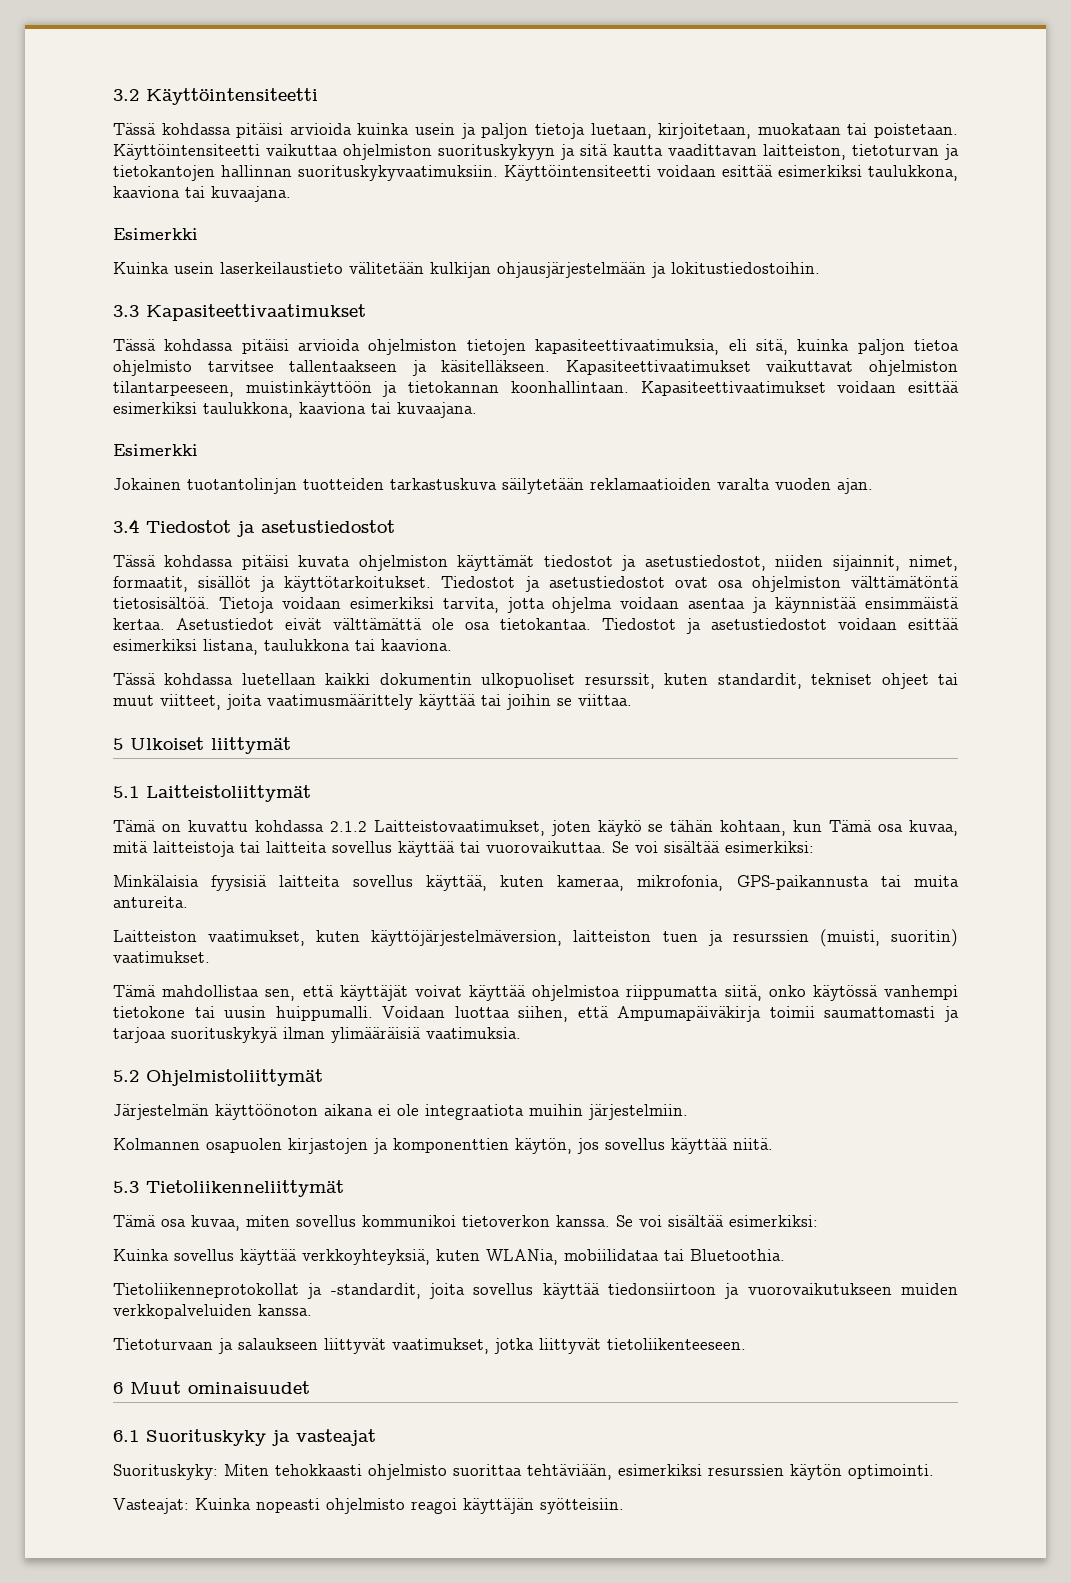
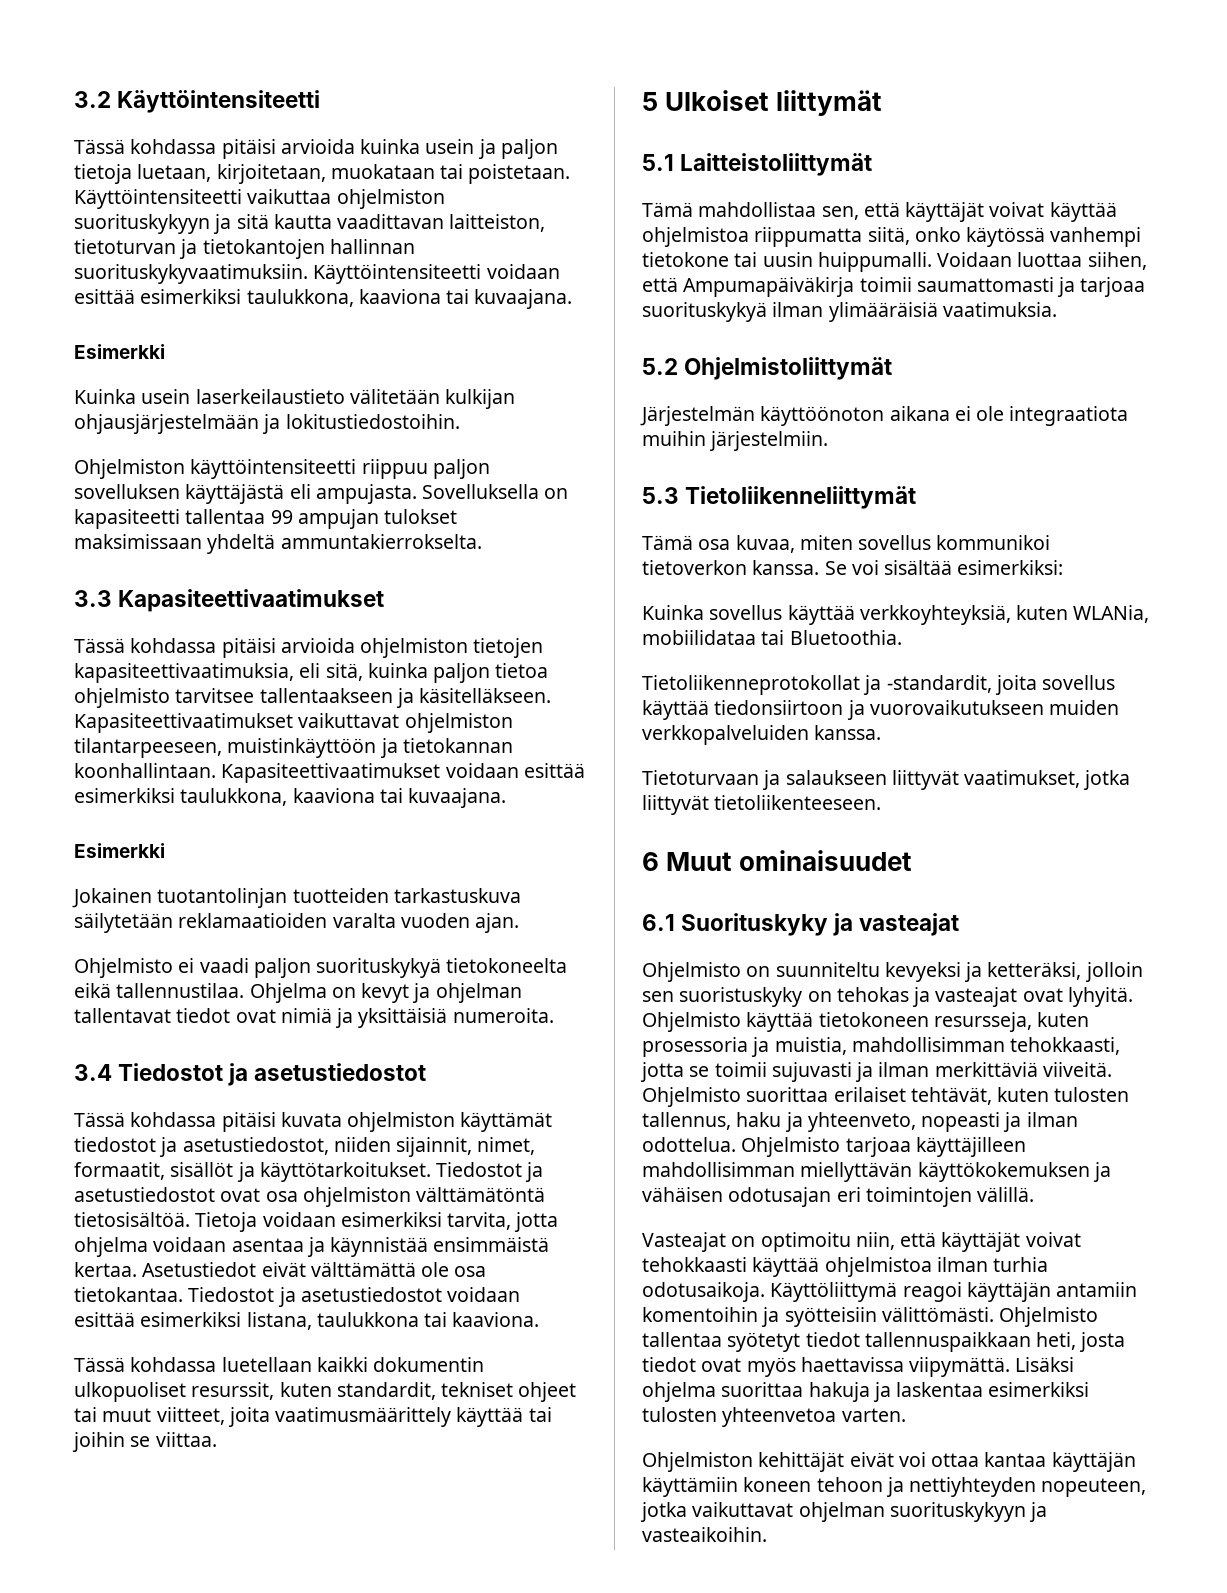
+ Ohjelmiston käyttöintensiteetti riippuu paljon sovelluksen käyttäjästä eli ampujasta. Sovelluksella on kapasiteetti tallentaa 99 ampujan tulokset maksimissaan yhdeltä ammuntakierrokselta.
+ Ohjelmisto ei vaadi paljon suorituskykyä tietokoneelta eikä tallennustilaa. Ohjelma on kevyt ja ohjelman tallentavat tiedot ovat nimiä ja yksittäisiä numeroita.
- Tämä on kuvattu kohdassa 2.1.2 Laitteistovaatimukset, joten käykö se tähän kohtaan, kun Tämä osa kuvaa, mitä laitteistoja tai laitteita sovellus käyttää tai vuorovaikuttaa. Se voi sisältää esimerkiksi:
- Minkälaisia fyysisiä laitteita sovellus käyttää, kuten kameraa, mikrofonia, GPS-paikannusta tai muita antureita.
- Laitteiston vaatimukset, kuten käyttöjärjestelmäversion, laitteiston tuen ja resurssien (muisti, suoritin) vaatimukset.
- Kolmannen osapuolen kirjastojen ja komponenttien käytön, jos sovellus käyttää niitä.
- Suorituskyky: Miten tehokkaasti ohjelmisto suorittaa tehtäviään, esimerkiksi resurssien käytön optimointi.
- Vasteajat: Kuinka nopeasti ohjelmisto reagoi käyttäjän syötteisiin.
+ Ohjelmisto on suunniteltu kevyeksi ja ketteräksi, jolloin sen suoristuskyky on tehokas ja vasteajat ovat lyhyitä. Ohjelmisto käyttää tietokoneen resursseja, kuten prosessoria ja muistia, mahdollisimman tehokkaasti, jotta se toimii sujuvasti ja ilman merkittäviä viiveitä. Ohjelmisto suorittaa erilaiset tehtävät, kuten tulosten tallennus, haku ja yhteenveto, nopeasti ja ilman odottelua. Ohjelmisto tarjoaa käyttäjilleen mahdollisimman miellyttävän käyttökokemuksen ja vähäisen odotusajan eri toimintojen välillä.
+ Vasteajat on optimoitu niin, että käyttäjät voivat tehokkaasti käyttää ohjelmistoa ilman turhia odotusaikoja. Käyttöliittymä reagoi käyttäjän antamiin komentoihin ja syötteisiin välittömästi. Ohjelmisto tallentaa syötetyt tiedot tallennuspaikkaan heti, josta tiedot ovat myös haettavissa viipymättä. Lisäksi ohjelma suorittaa hakuja ja laskentaa esimerkiksi tulosten yhteenvetoa varten.
+ Ohjelmiston kehittäjät eivät voi ottaa kantaa käyttäjän käyttämiin koneen tehoon ja nettiyhteyden nopeuteen, jotka vaikuttavat ohjelman suorituskykyyn ja vasteaikoihin.

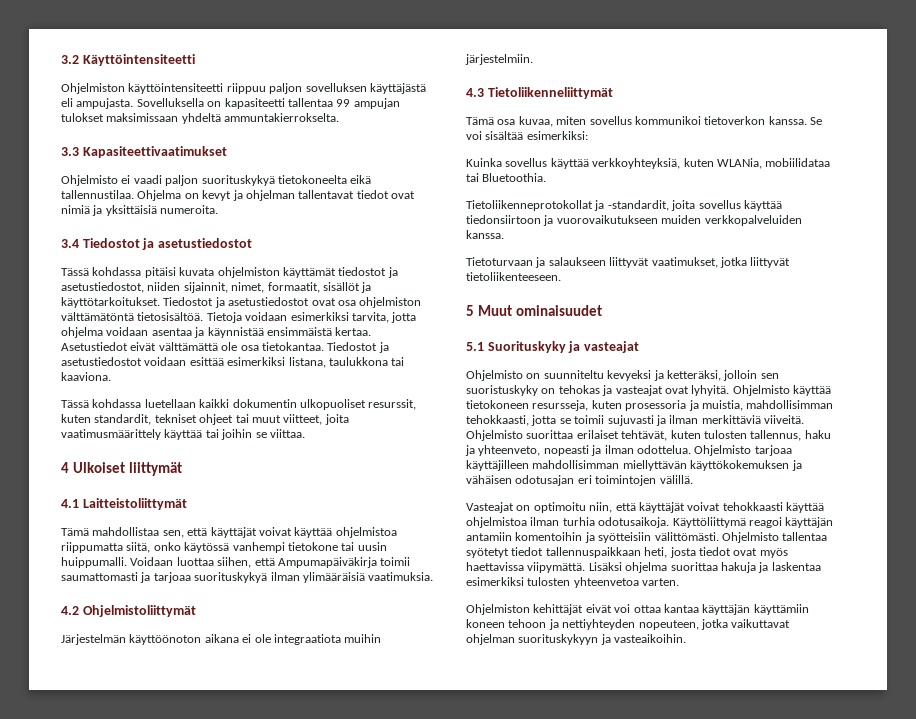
- Tässä kohdassa pitäisi arvioida kuinka usein ja paljon tietoja luetaan, kirjoitetaan, muokataan tai poistetaan. Käyttöintensiteetti vaikuttaa ohjelmiston suorituskykyyn ja sitä kautta vaadittavan laitteiston, tietoturvan ja tietokantojen hallinnan suorituskykyvaatimuksiin. Käyttöintensiteetti voidaan esittää esimerkiksi taulukkona, kaaviona tai kuvaajana.
- Esimerkki
- Kuinka usein laserkeilaustieto välitetään kulkijan ohjausjärjestelmään ja lokitustiedostoihin.
- Tässä kohdassa pitäisi arvioida ohjelmiston tietojen kapasiteettivaatimuksia, eli sitä, kuinka paljon tietoa ohjelmisto tarvitsee tallentaakseen ja käsitelläkseen. Kapasiteettivaatimukset vaikuttavat ohjelmiston tilantarpeeseen, muistinkäyttöön ja tietokannan koonhallintaan. Kapasiteettivaatimukset voidaan esittää esimerkiksi taulukkona, kaaviona tai kuvaajana.
- Esimerkki
- Jokainen tuotantolinjan tuotteiden tarkastuskuva säilytetään reklamaatioiden varalta vuoden ajan.
- 5 Ulkoiset liittymät
+ 4 Ulkoiset liittymät
- 5.1 Laitteistoliittymät
+ 4.1 Laitteistoliittymät
- 5.2 Ohjelmistoliittymät
+ 4.2 Ohjelmistoliittymät
- 5.3 Tietoliikenneliittymät
+ 4.3 Tietoliikenneliittymät
- 6 Muut ominaisuudet
+ 5 Muut ominaisuudet
- 6.1 Suorituskyky ja vasteajat
+ 5.1 Suorituskyky ja vasteajat

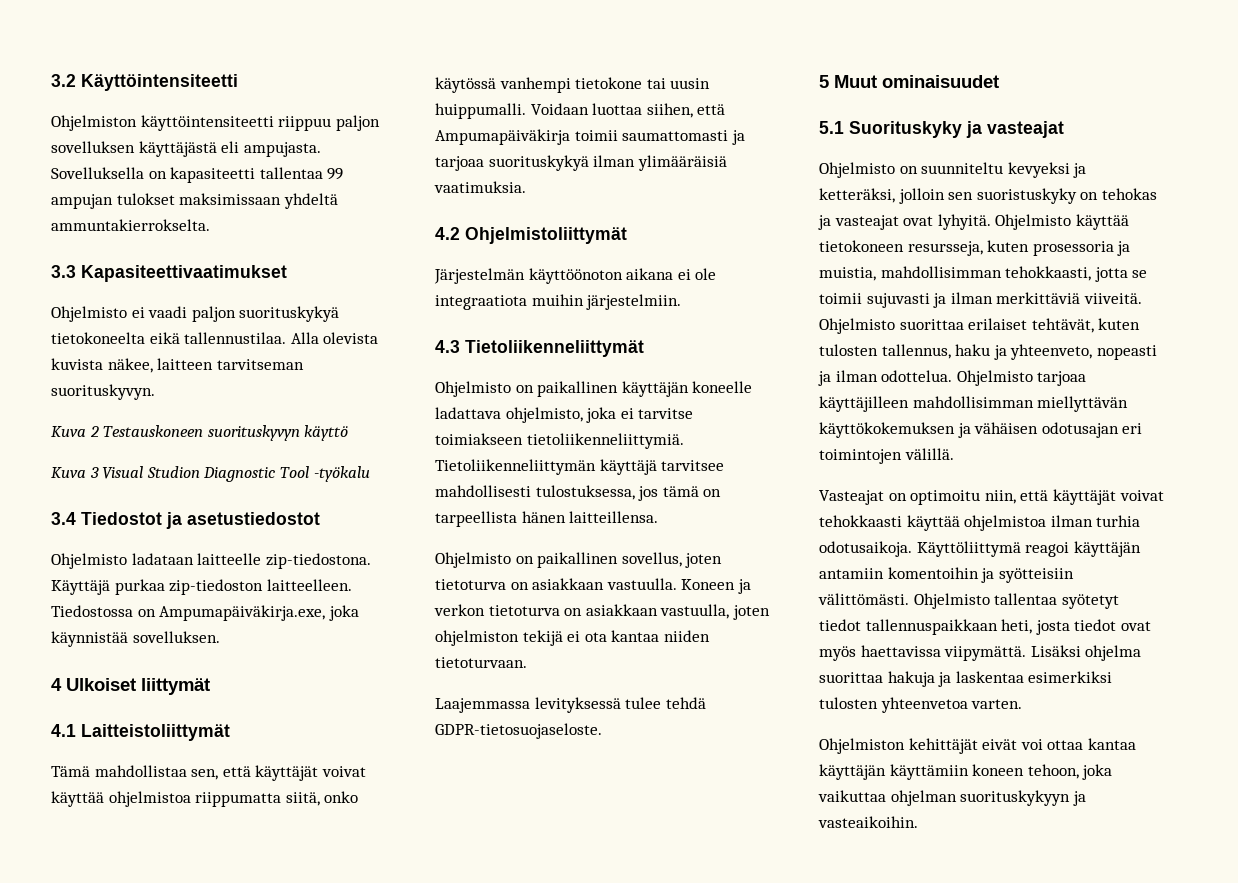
- Ohjelma on kevyt ja ohjelman tallentavat tiedot ovat nimiä ja yksittäisiä numeroita.
+ Alla olevista kuvista näkee, laitteen tarvitseman suorituskyvyn.
+ Kuva 2 Testauskoneen suorituskyvyn käyttö
+ Kuva 3 Visual Studion Diagnostic Tool -työkalu
  3.4 Tiedostot ja asetustiedostot
- Tässä kohdassa pitäisi kuvata ohjelmiston käyttämät tiedostot ja asetustiedostot, niiden sijainnit, nimet, formaatit, sisällöt ja käyttötarkoitukset. Tiedostot ja asetustiedostot ovat osa ohjelmiston välttämätöntä tietosisältöä. Tietoja voidaan esimerkiksi tarvita, jotta ohjelma voidaan asentaa ja käynnistää ensimmäistä kertaa. Asetustiedot eivät välttämättä ole osa tietokantaa. Tiedostot ja asetustiedostot voidaan esittää esimerkiksi listana, taulukkona tai kaaviona.
- Tässä kohdassa luetellaan kaikki dokumentin ulkopuoliset resurssit, kuten standardit, tekniset ohjeet tai muut viitteet, joita vaatimusmäärittely käyttää tai joihin se viittaa.
+ Ohjelmisto ladataan laitteelle zip-tiedostona. Käyttäjä purkaa zip-tiedoston laitteelleen. Tiedostossa on Ampumapäiväkirja.exe, joka käynnistää sovelluksen.
- Tämä osa kuvaa, miten sovellus kommunikoi tietoverkon kanssa. Se voi sisältää esimerkiksi:
- Kuinka sovellus käyttää verkkoyhteyksiä, kuten WLANia, mobiilidataa tai Bluetoothia.
- Tietoliikenneprotokollat ja -standardit, joita sovellus käyttää tiedonsiirtoon ja vuorovaikutukseen muiden verkkopalveluiden kanssa.
- Tietoturvaan ja salaukseen liittyvät vaatimukset, jotka liittyvät tietoliikenteeseen.
+ Ohjelmisto on paikallinen käyttäjän koneelle ladattava ohjelmisto, joka ei tarvitse toimiakseen tietoliikenneliittymiä. Tietoliikenneliittymän käyttäjä tarvitsee mahdollisesti tulostuksessa, jos tämä on tarpeellista hänen laitteillensa.
+ Ohjelmisto on paikallinen sovellus, joten tietoturva on asiakkaan vastuulla. Koneen ja verkon tietoturva on asiakkaan vastuulla, joten ohjelmiston tekijä ei ota kantaa niiden tietoturvaan.
+ Laajemmassa levityksessä tulee tehdä GDPR-tietosuojaseloste.
- Ohjelmiston kehittäjät eivät voi ottaa kantaa käyttäjän käyttämiin koneen tehoon ja nettiyhteyden nopeuteen, jotka vaikuttavat ohjelman suorituskykyyn ja vasteaikoihin.
+ Ohjelmiston kehittäjät eivät voi ottaa kantaa käyttäjän käyttämiin koneen tehoon, joka vaikuttaa ohjelman suorituskykyyn ja vasteaikoihin.

